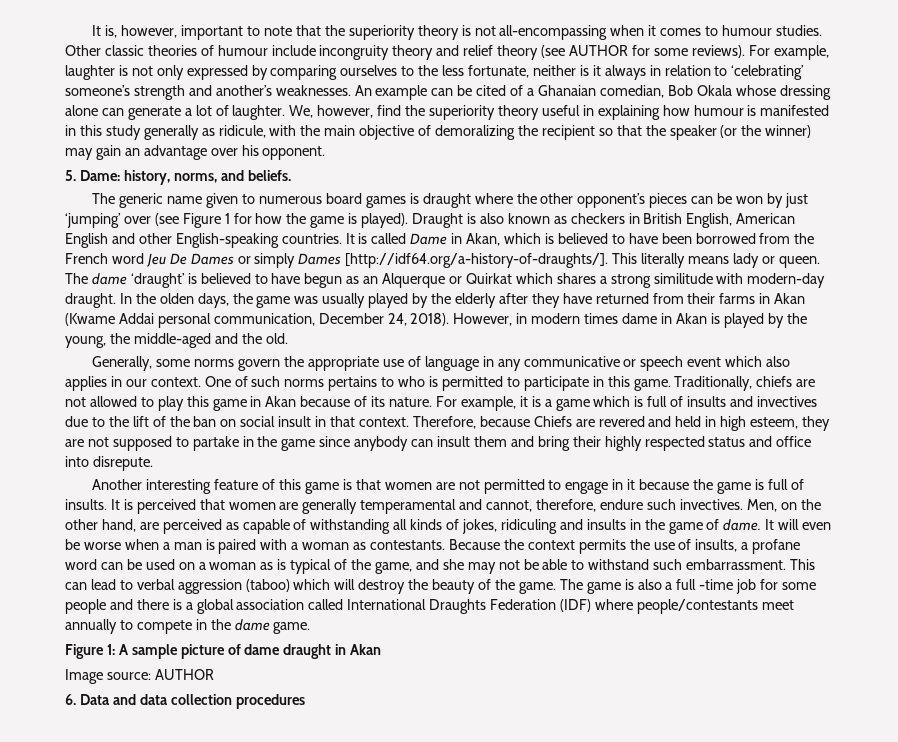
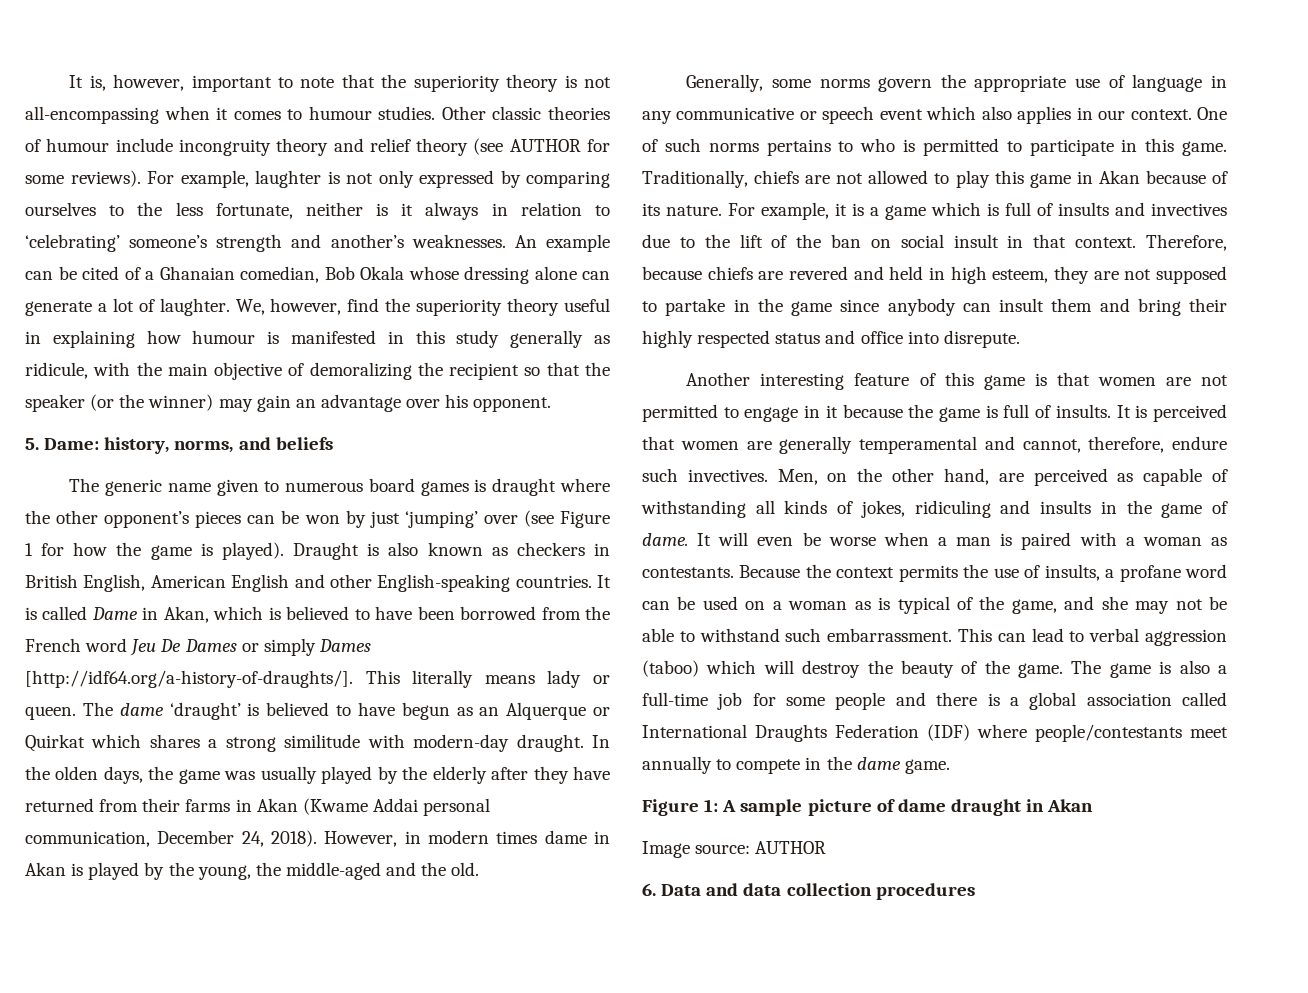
- 5. Dame: history, norms, and beliefs.
+ 5. Dame: history, norms, and beliefs
- Therefore, because Chiefs are revered and held in high esteem, they are not supposed to partake in the game since anybody can insult them and bring their highly respected status and office into disrepute.
+ Therefore, because chiefs are revered and held in high esteem, they are not supposed to partake in the game since anybody can insult them and bring their highly respected status and office into disrepute.
- The game is also a full -time job for some people and there is a global association called International Draughts Federation (IDF) where people/contestants meet annually to compete in the dame game.
+ The game is also a full-time job for some people and there is a global association called International Draughts Federation (IDF) where people/contestants meet annually to compete in the dame game.

